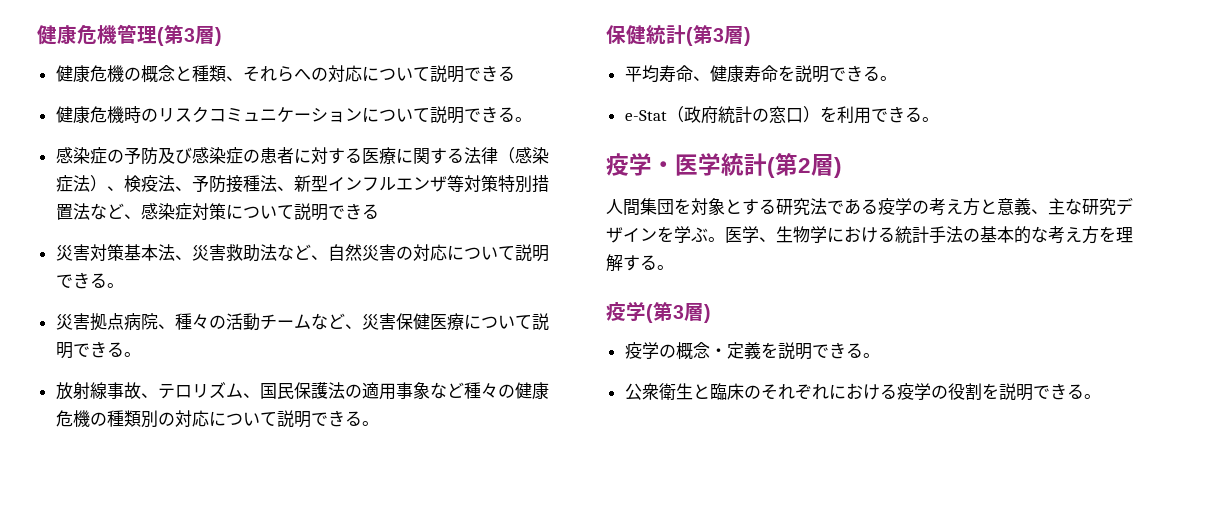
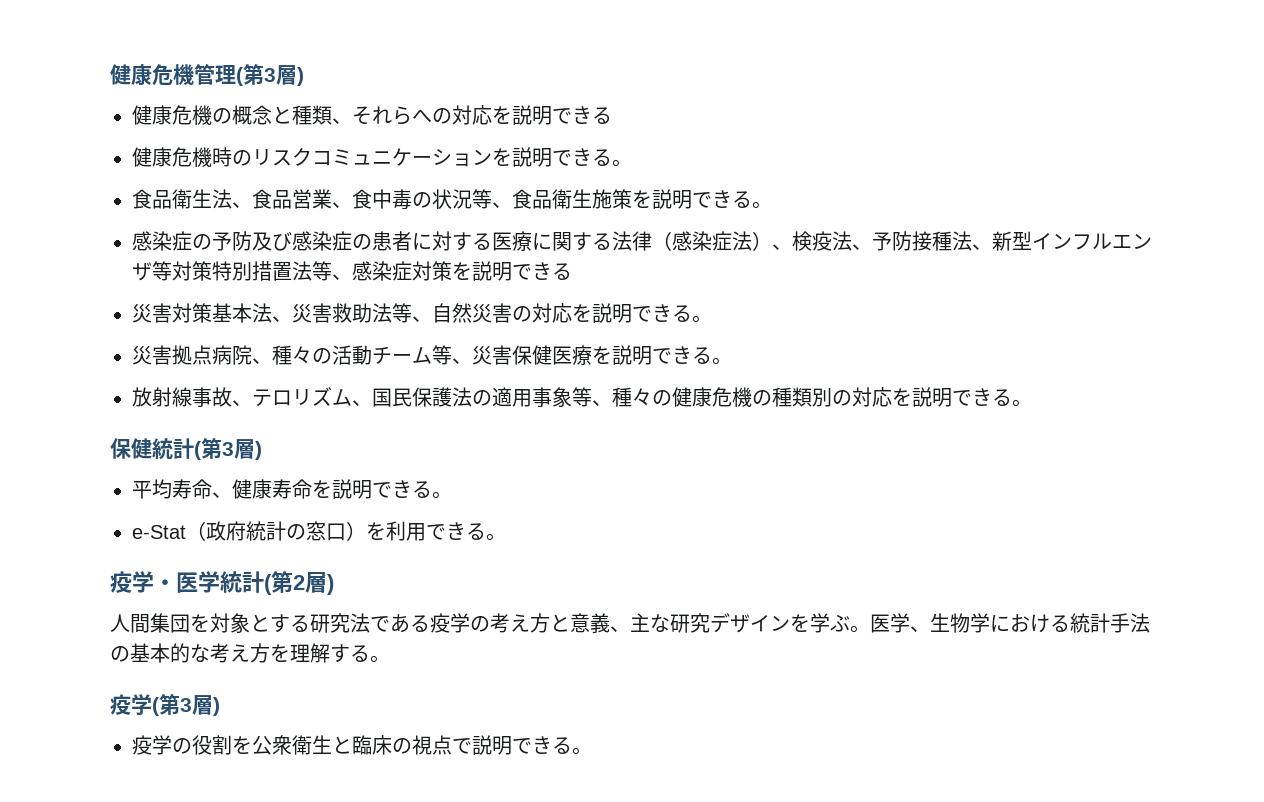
- 健康危機の概念と種類、それらへの対応について説明できる
+ 健康危機の概念と種類、それらへの対応を説明できる
- 健康危機時のリスクコミュニケーションについて説明できる。
+ 健康危機時のリスクコミュニケーションを説明できる。
+ 食品衛生法、食品営業、食中毒の状況等、食品衛生施策を説明できる。
- 感染症の予防及び感染症の患者に対する医療に関する法律（感染症法）、検疫法、予防接種法、新型インフルエンザ等対策特別措置法など、感染症対策について説明できる
+ 感染症の予防及び感染症の患者に対する医療に関する法律（感染症法）、検疫法、予防接種法、新型インフルエンザ等対策特別措置法等、感染症対策を説明できる
- 災害対策基本法、災害救助法など、自然災害の対応について説明できる。
+ 災害対策基本法、災害救助法等、自然災害の対応を説明できる。
- 災害拠点病院、種々の活動チームなど、災害保健医療について説明できる。
+ 災害拠点病院、種々の活動チーム等、災害保健医療を説明できる。
- 放射線事故、テロリズム、国民保護法の適用事象など種々の健康危機の種類別の対応について説明できる。
+ 放射線事故、テロリズム、国民保護法の適用事象等、種々の健康危機の種類別の対応を説明できる。
- 疫学の概念・定義を説明できる。
- 公衆衛生と臨床のそれぞれにおける疫学の役割を説明できる。
+ 疫学の役割を公衆衛生と臨床の視点で説明できる。

